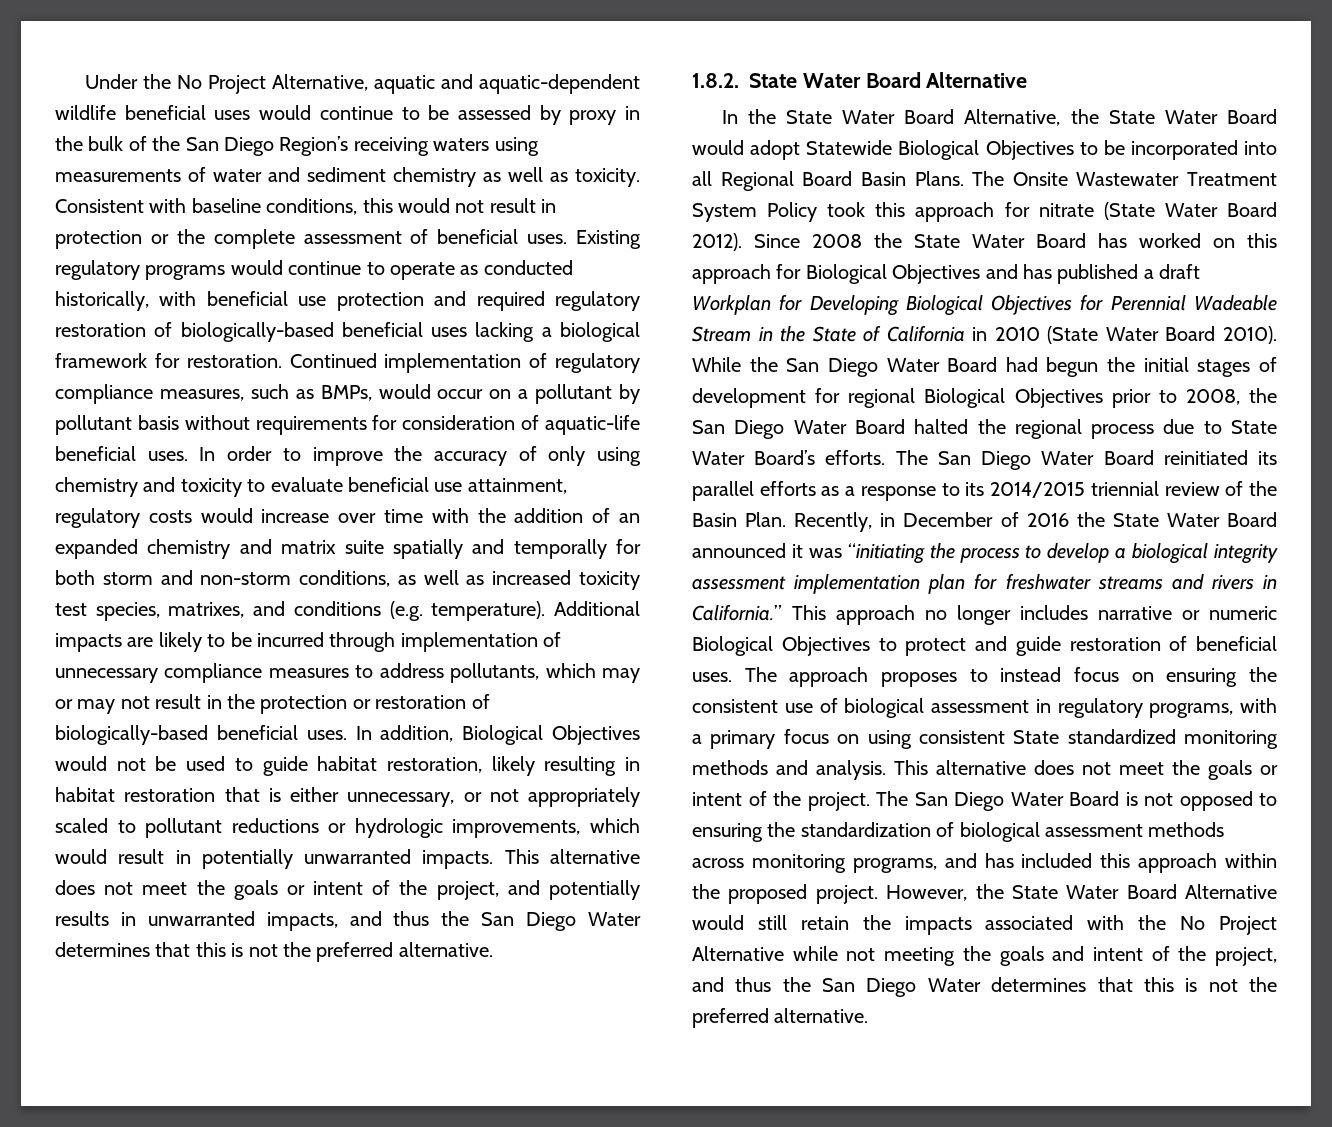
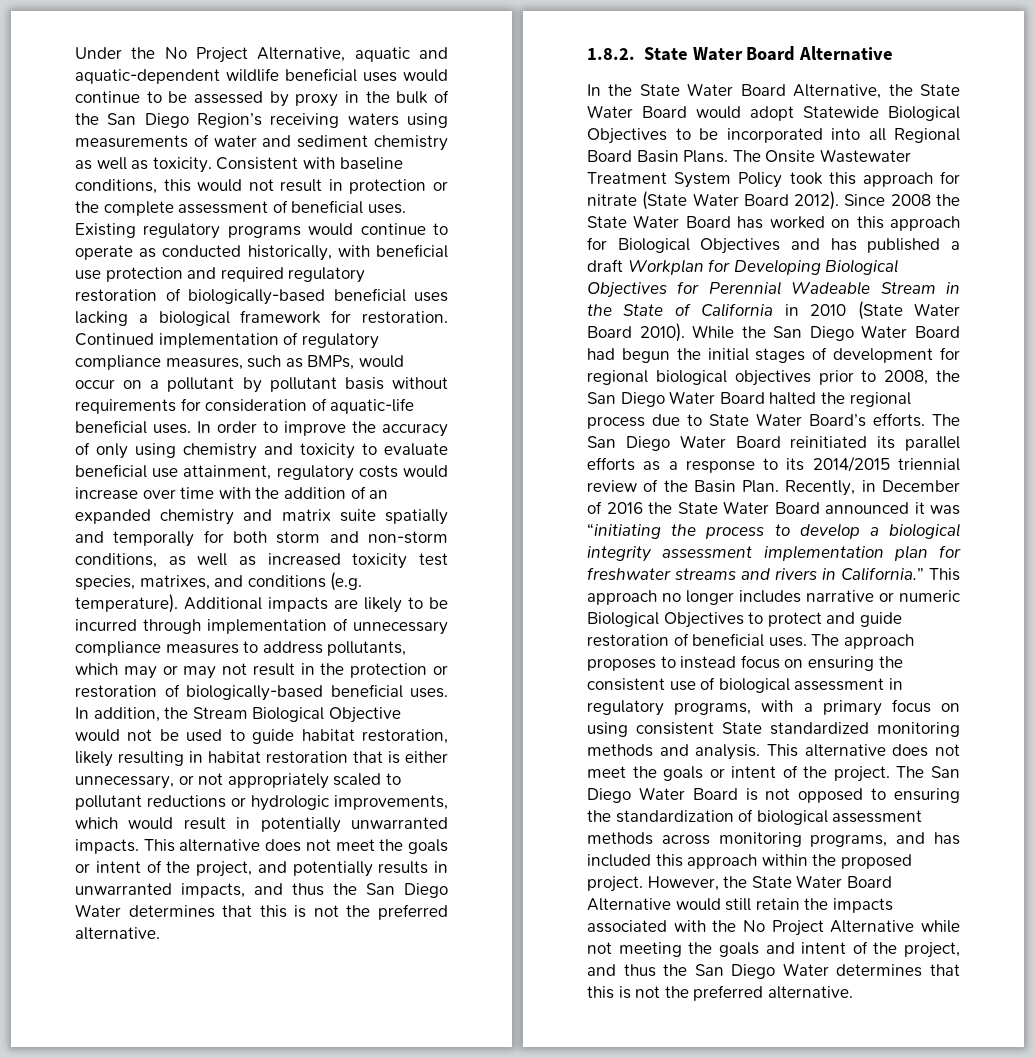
- In addition, Biological Objectives would not be used to guide habitat restoration, likely resulting in habitat restoration that is either unnecessary, or not appropriately scaled to pollutant reductions or hydrologic improvements, which would result in potentially unwarranted impacts.
+ In addition, the Stream Biological Objective would not be used to guide habitat restoration, likely resulting in habitat restoration that is either unnecessary, or not appropriately scaled to pollutant reductions or hydrologic improvements, which would result in potentially unwarranted impacts.
- While the San Diego Water Board had begun the initial stages of development for regional Biological Objectives prior to 2008, the San Diego Water Board halted the regional process due to State Water Board’s efforts.
+ While the San Diego Water Board had begun the initial stages of development for regional biological objectives prior to 2008, the San Diego Water Board halted the regional process due to State Water Board’s efforts.

